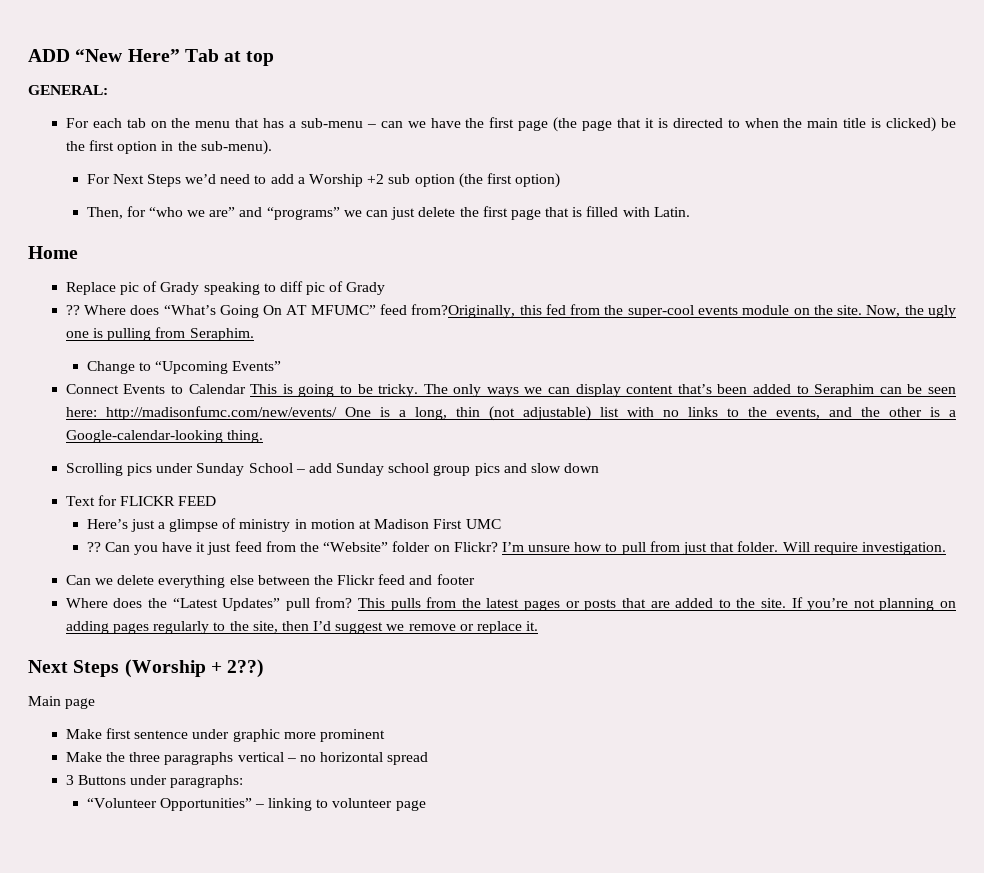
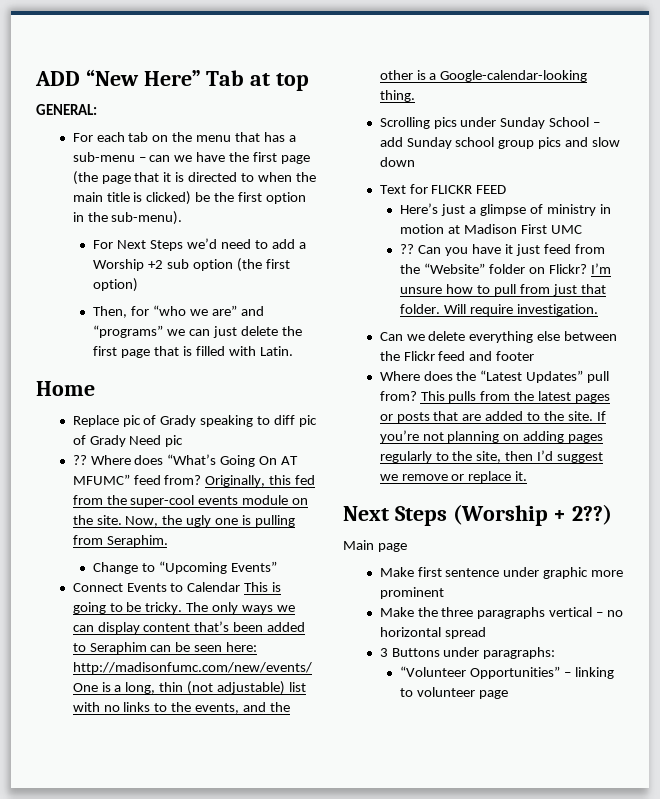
- Replace pic of Grady speaking to diff pic of Grady
+ Replace pic of Grady speaking to diff pic of Grady Need pic
- Where does “What’s Going On AT MFUMC” feed from?Originally, this fed from the super-cool events module on the site.
+ Where does “What’s Going On AT MFUMC” feed from? Originally, this fed from the super-cool events module on the site.

